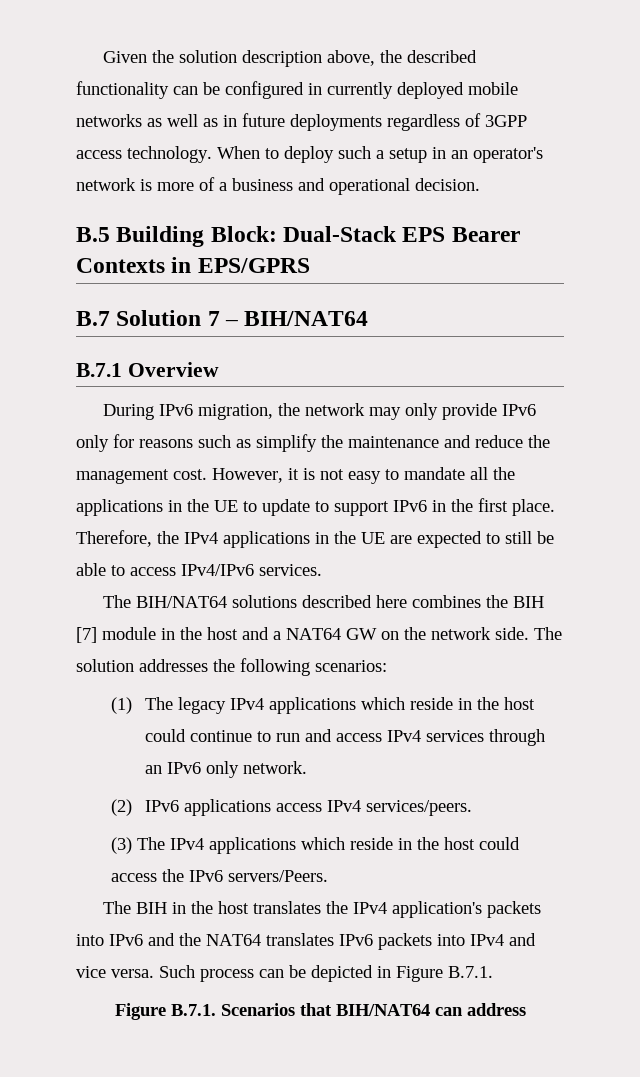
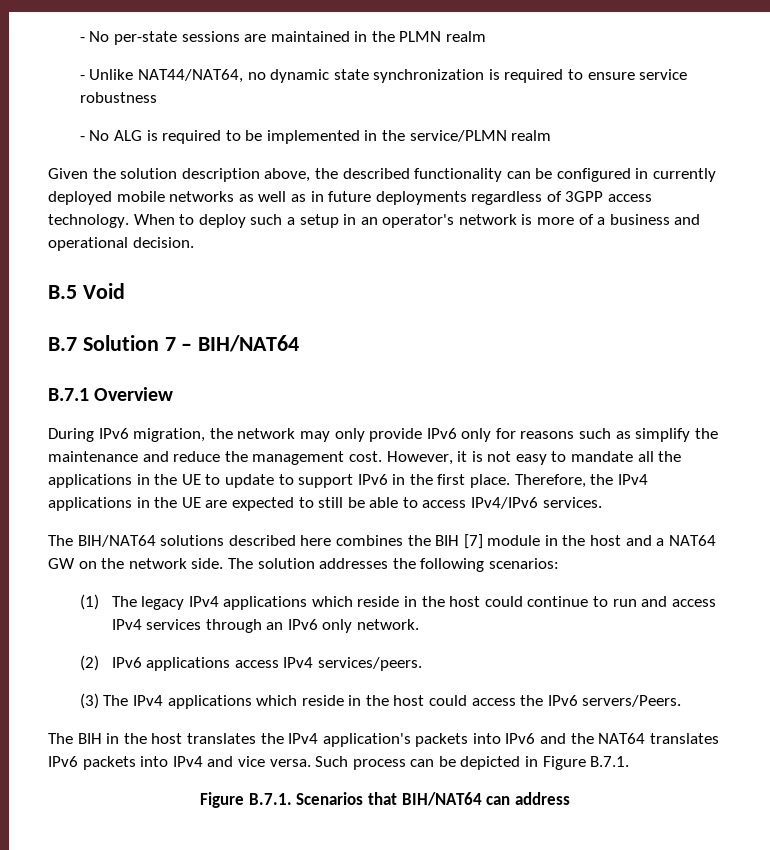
+ - No per-state sessions are maintained in the PLMN realm
+ - Unlike NAT44/NAT64, no dynamic state synchronization is required to ensure service robustness
+ - No ALG is required to be implemented in the service/PLMN realm
- B.5 Building Block: Dual-Stack EPS Bearer Contexts in EPS/GPRS
+ B.5 Void

